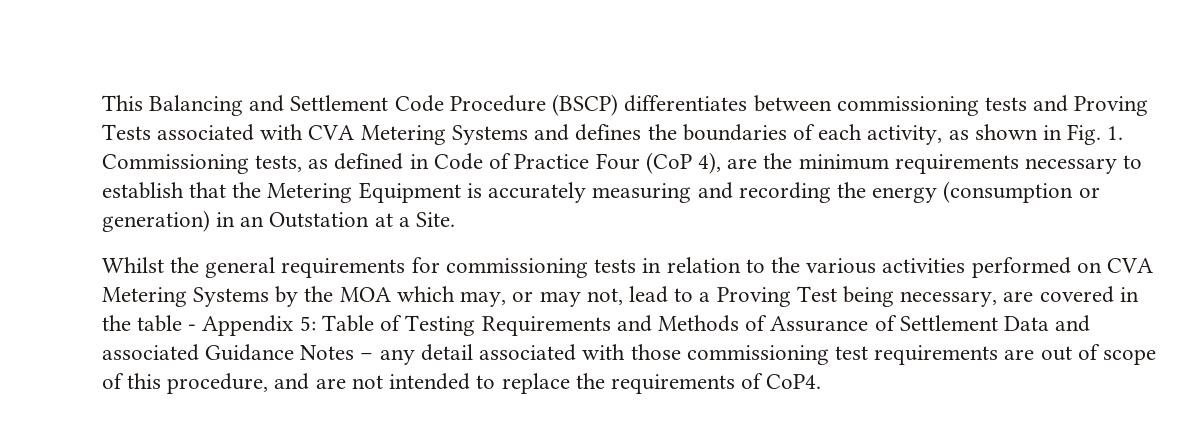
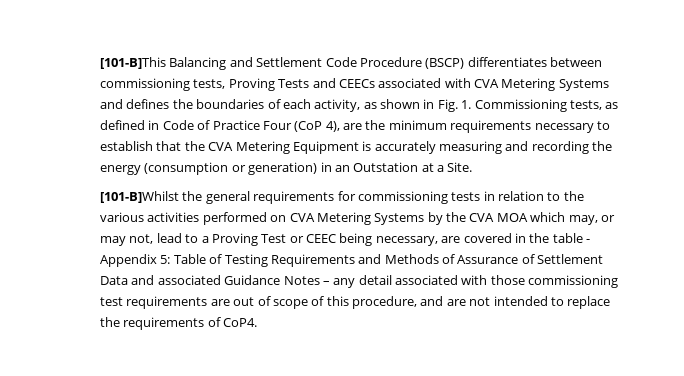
- This Balancing and Settlement Code Procedure (BSCP) differentiates between commissioning tests and Proving Tests associated with CVA Metering Systems and defines the boundaries of each activity, as shown in Fig. 1. Commissioning tests, as defined in Code of Practice Four (CoP 4), are the minimum requirements necessary to establish that the Metering Equipment is accurately measuring and recording the energy (consumption or generation) in an Outstation at a Site.
+ [101-B]This Balancing and Settlement Code Procedure (BSCP) differentiates between commissioning tests, Proving Tests and CEECs associated with CVA Metering Systems and defines the boundaries of each activity, as shown in Fig. 1. Commissioning tests, as defined in Code of Practice Four (CoP 4), are the minimum requirements necessary to establish that the CVA Metering Equipment is accurately measuring and recording the energy (consumption or generation) in an Outstation at a Site.
- Whilst the general requirements for commissioning tests in relation to the various activities performed on CVA Metering Systems by the MOA which may, or may not, lead to a Proving Test being necessary, are covered in the table - Appendix 5:
+ [101-B]Whilst the general requirements for commissioning tests in relation to the various activities performed on CVA Metering Systems by the CVA MOA which may, or may not, lead to a Proving Test or CEEC being necessary, are covered in the table - Appendix 5:

